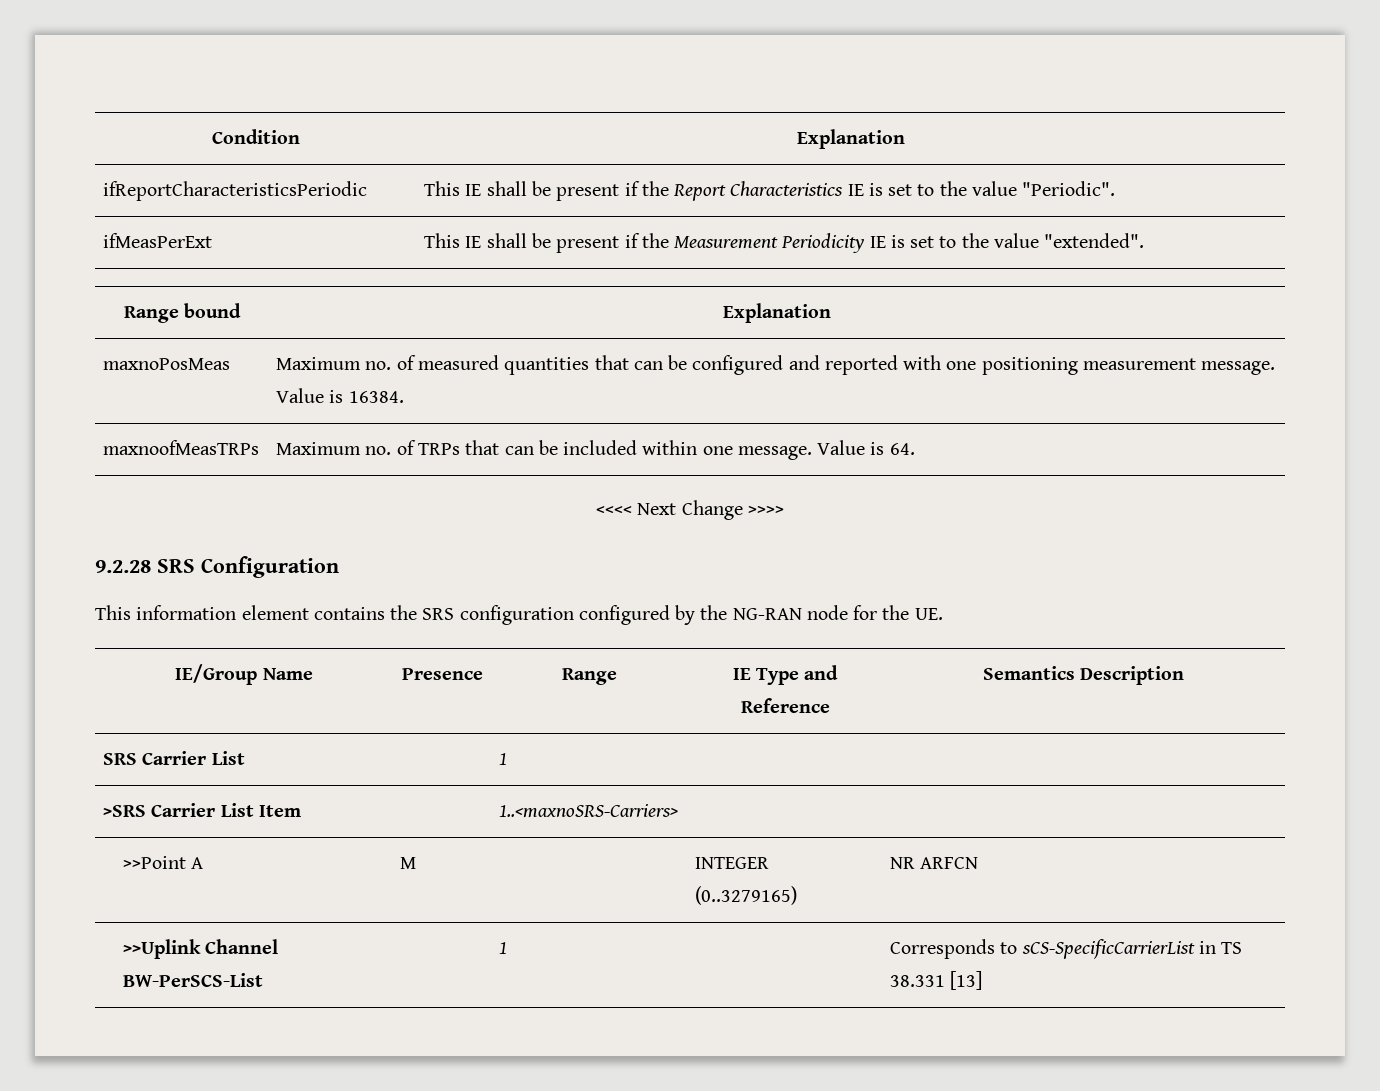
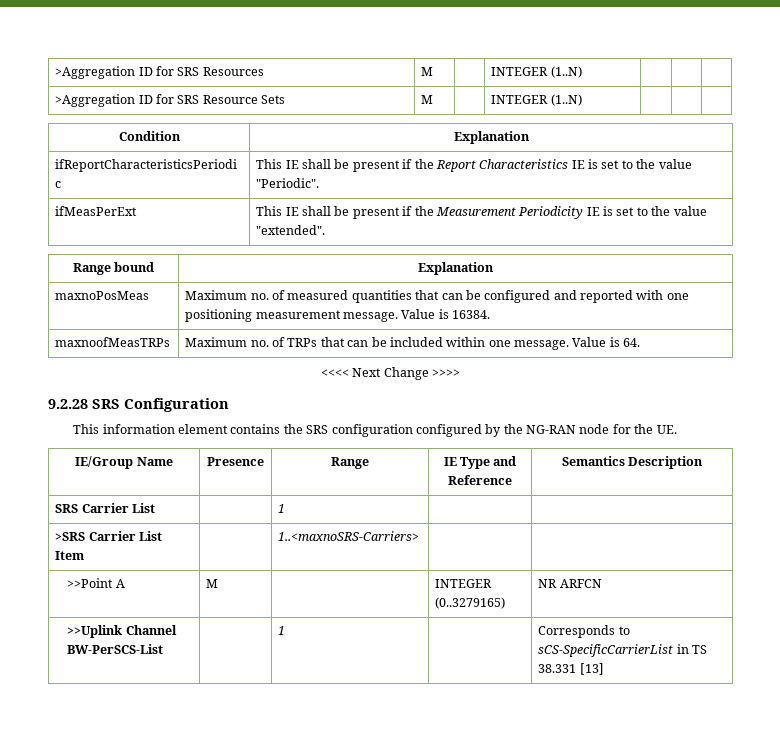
+ >Aggregation ID for SRS Resources | M | | INTEGER (1..N) | | |
+ >Aggregation ID for SRS Resource Sets | M | | INTEGER (1..N) | | |

